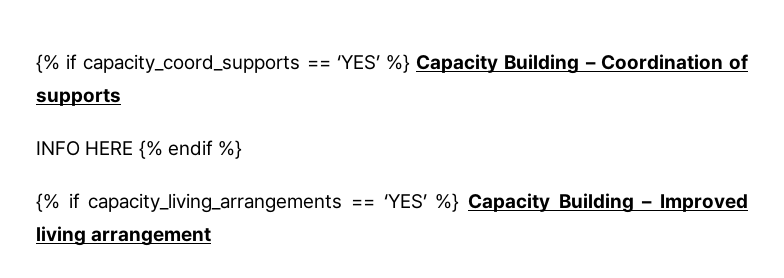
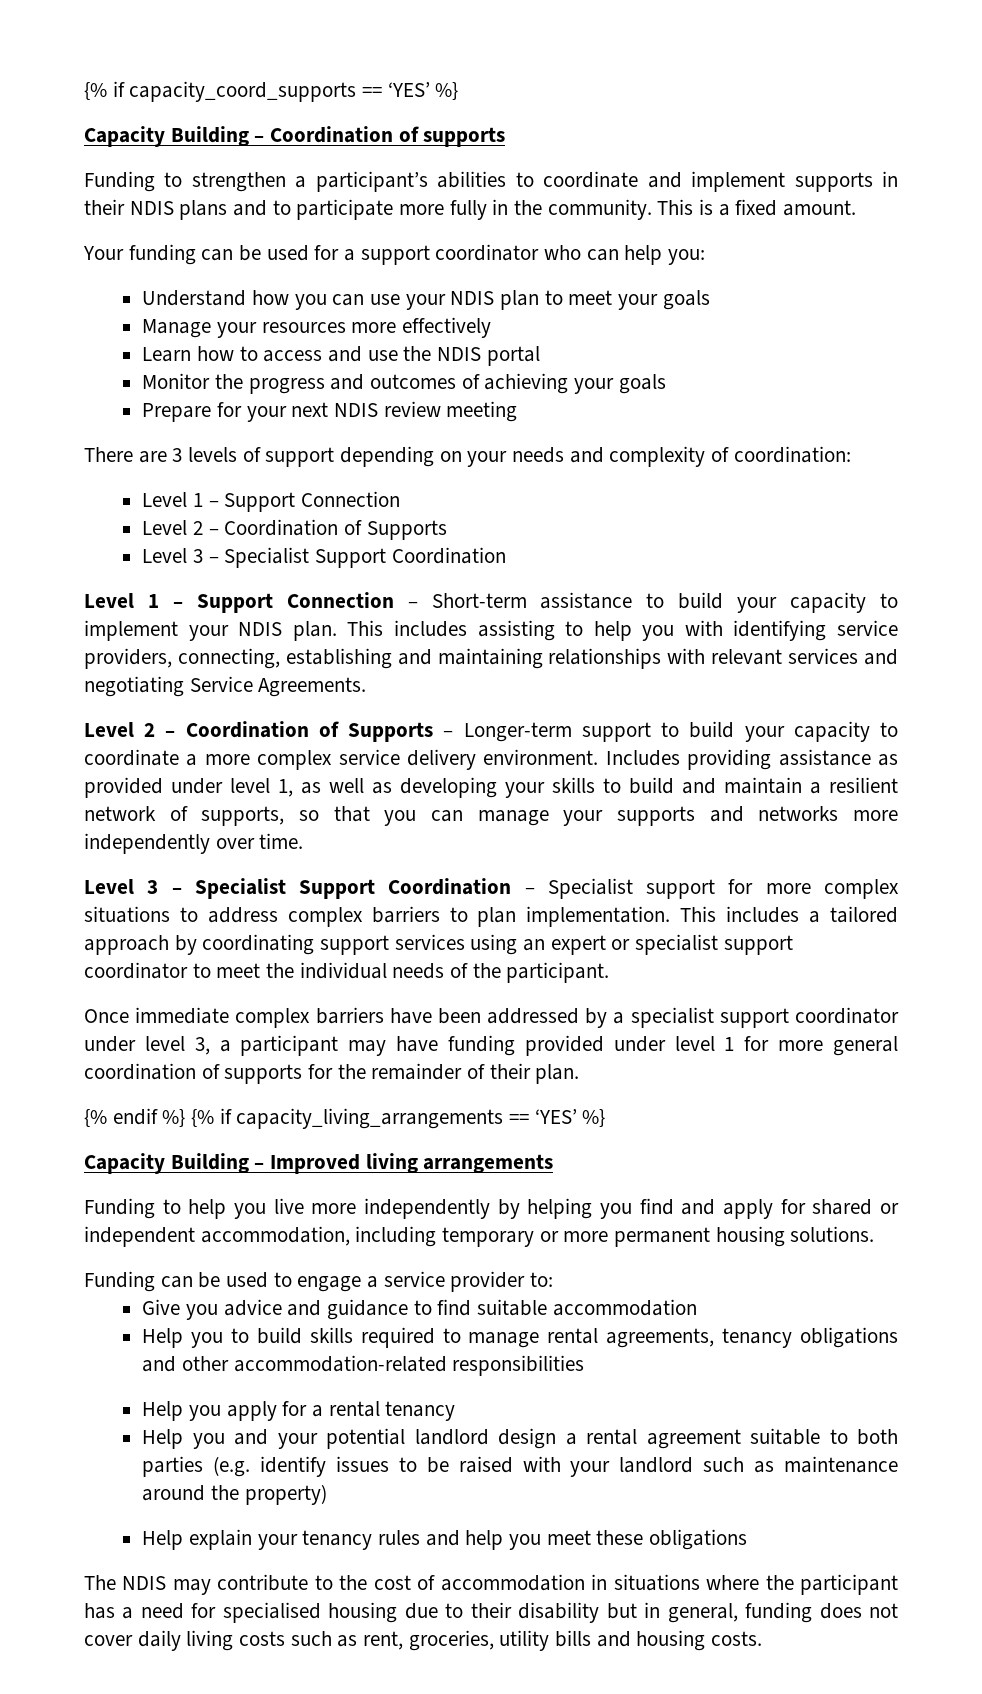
- {% if capacity_coord_supports == ‘YES’ %} Capacity Building – Coordination of supports
+ {% if capacity_coord_supports == ‘YES’ %}
+ Capacity Building – Coordination of supports
- INFO HERE {% endif %}
- {% if capacity_living_arrangements == ‘YES’ %} Capacity Building – Improved living arrangement
+ Funding to strengthen a participant’s abilities to coordinate and implement supports in their NDIS plans and to participate more fully in the community. This is a fixed amount.
+ Your funding can be used for a support coordinator who can help you:
+ Understand how you can use your NDIS plan to meet your goals
+ Manage your resources more effectively
+ Learn how to access and use the NDIS portal
+ Monitor the progress and outcomes of achieving your goals
+ Prepare for your next NDIS review meeting
+ There are 3 levels of support depending on your needs and complexity of coordination:
+ Level 1 – Support Connection
+ Level 2 – Coordination of Supports
+ Level 3 – Specialist Support Coordination
+ Level 1 – Support Connection – Short-term assistance to build your capacity to implement your NDIS plan. This includes assisting to help you with identifying service providers, connecting, establishing and maintaining relationships with relevant services and negotiating Service Agreements.
+ Level 2 – Coordination of Supports – Longer-term support to build your capacity to coordinate a more complex service delivery environment. Includes providing assistance as provided under level 1, as well as developing your skills to build and maintain a resilient network of supports, so that you can manage your supports and networks more independently over time.
+ Level 3 – Specialist Support Coordination – Specialist support for more complex situations to address complex barriers to plan implementation. This includes a tailored approach by coordinating support services using an expert or specialist support coordinator to meet the individual needs of the participant.
+ Once immediate complex barriers have been addressed by a specialist support coordinator under level 3, a participant may have funding provided under level 1 for more general coordination of supports for the remainder of their plan.
+ {% endif %} {% if capacity_living_arrangements == ‘YES’ %}
+ Capacity Building – Improved living arrangements
+ Funding to help you live more independently by helping you find and apply for shared or independent accommodation, including temporary or more permanent housing solutions.
+ Funding can be used to engage a service provider to:
+ Give you advice and guidance to find suitable accommodation
+ Help you to build skills required to manage rental agreements, tenancy obligations and other accommodation-related responsibilities
+ Help you apply for a rental tenancy
+ Help you and your potential landlord design a rental agreement suitable to both parties (e.g. identify issues to be raised with your landlord such as maintenance around the property)
+ Help explain your tenancy rules and help you meet these obligations
+ The NDIS may contribute to the cost of accommodation in situations where the participant has a need for specialised housing due to their disability but in general, funding does not cover daily living costs such as rent, groceries, utility bills and housing costs.

